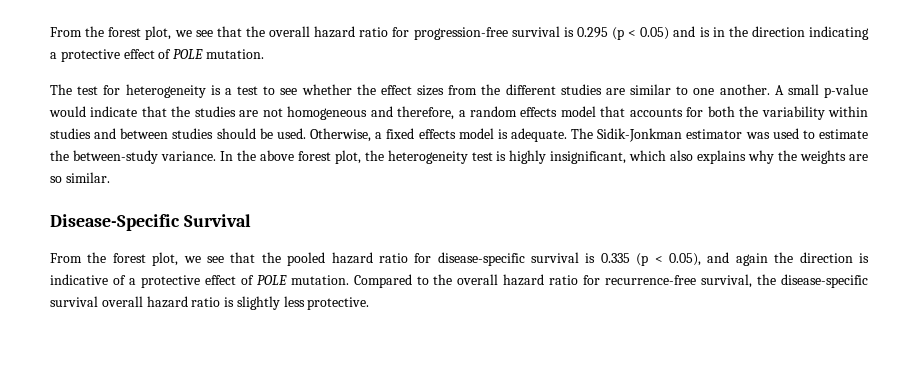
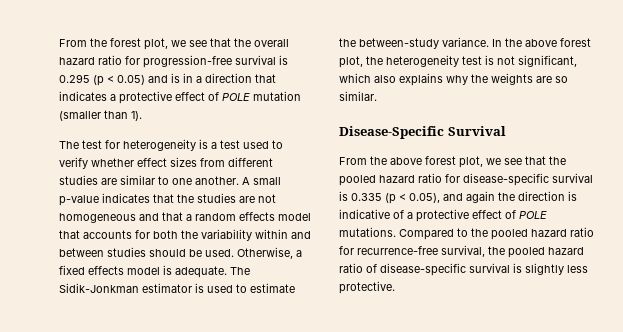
- From the forest plot, we see that the overall hazard ratio for progression-free survival is 0.295 (p < 0.05) and is in the direction indicating a protective effect of POLE mutation.
+ From the forest plot, we see that the overall hazard ratio for progression-free survival is 0.295 (p < 0.05) and is in a direction that indicates a protective effect of POLE mutation (smaller than 1).
- The test for heterogeneity is a test to see whether the effect sizes from the different studies are similar to one another.
+ The test for heterogeneity is a test used to verify whether effect sizes from different studies are similar to one another.
- A small p-value would indicate that the studies are not homogeneous and therefore, a random effects model that accounts for both the variability within studies and between studies should be used.
+ A small p-value indicates that the studies are not homogeneous and that a random effects model that accounts for both the variability within and between studies should be used.
- The Sidik-Jonkman estimator was used to estimate the between-study variance.
+ The Sidik-Jonkman estimator is used to estimate the between-study variance.
- In the above forest plot, the heterogeneity test is highly insignificant, which also explains why the weights are so similar.
+ In the above forest plot, the heterogeneity test is not significant, which also explains why the weights are so similar.
- From the forest plot, we see that the pooled hazard ratio for disease-specific survival is 0.335 (p < 0.05), and again the direction is indicative of a protective effect of POLE mutation.
+ From the above forest plot, we see that the pooled hazard ratio for disease-specific survival is 0.335 (p < 0.05), and again the direction is indicative of a protective effect of POLE mutations.
- Compared to the overall hazard ratio for recurrence-free survival, the disease-specific survival overall hazard ratio is slightly less protective.
+ Compared to the pooled hazard ratio for recurrence-free survival, the pooled hazard ratio of disease-specific survival is slightly less protective.

